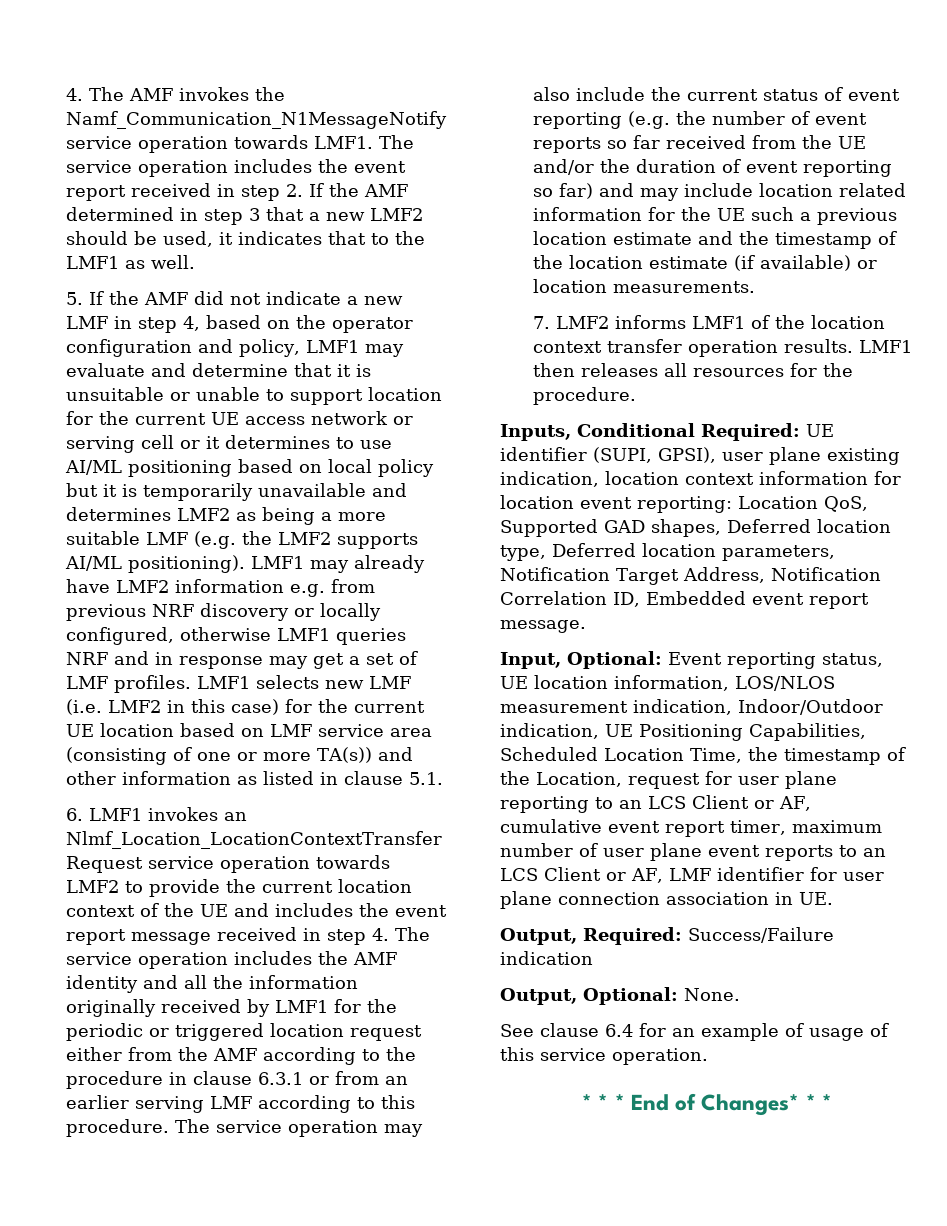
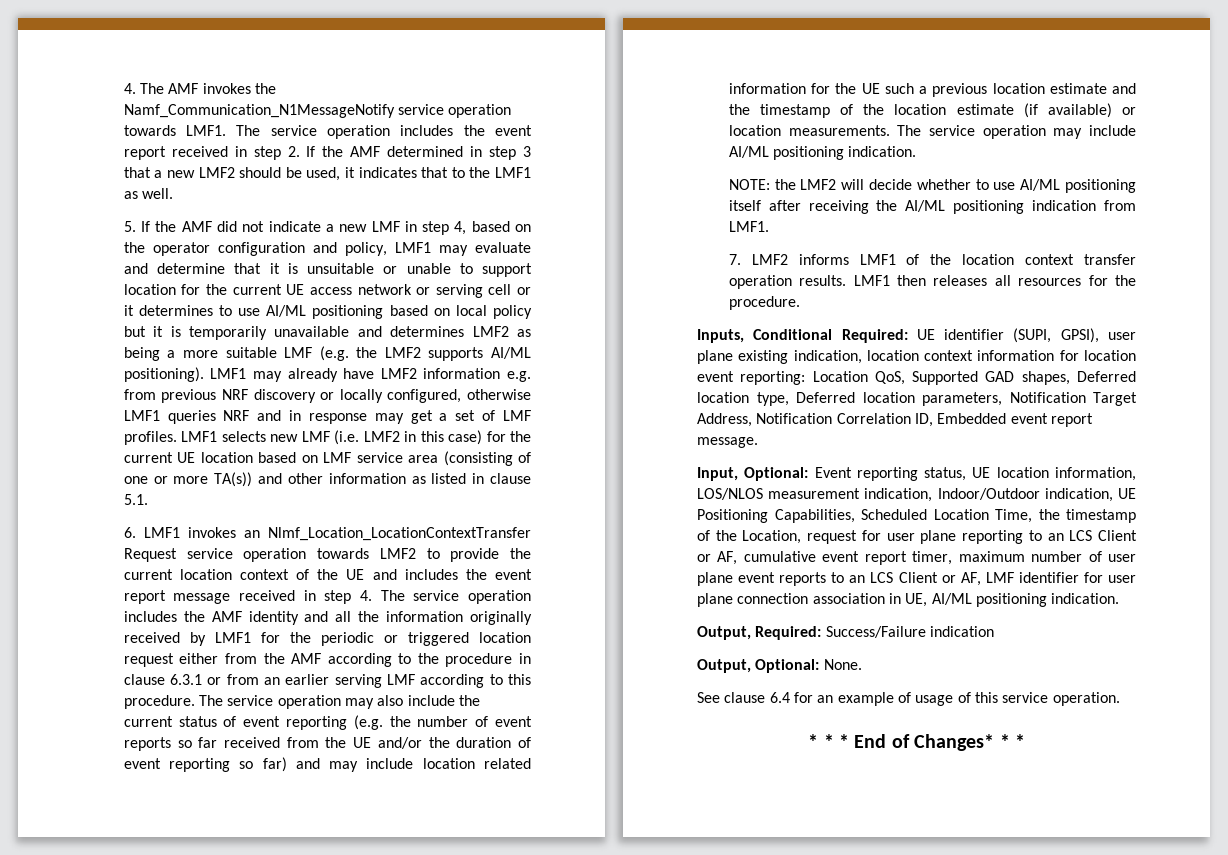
+ The service operation may include AI/ML positioning indication.
+ NOTE: the LMF2 will decide whether to use AI/ML positioning itself after receiving the AI/ML positioning indication from LMF1.
- Input, Optional: Event reporting status, UE location information, LOS/NLOS measurement indication, Indoor/Outdoor indication, UE Positioning Capabilities, Scheduled Location Time, the timestamp of the Location, request for user plane reporting to an LCS Client or AF, cumulative event report timer, maximum number of user plane event reports to an LCS Client or AF, LMF identifier for user plane connection association in UE.
+ Input, Optional: Event reporting status, UE location information, LOS/NLOS measurement indication, Indoor/Outdoor indication, UE Positioning Capabilities, Scheduled Location Time, the timestamp of the Location, request for user plane reporting to an LCS Client or AF, cumulative event report timer, maximum number of user plane event reports to an LCS Client or AF, LMF identifier for user plane connection association in UE, AI/ML positioning indication.

